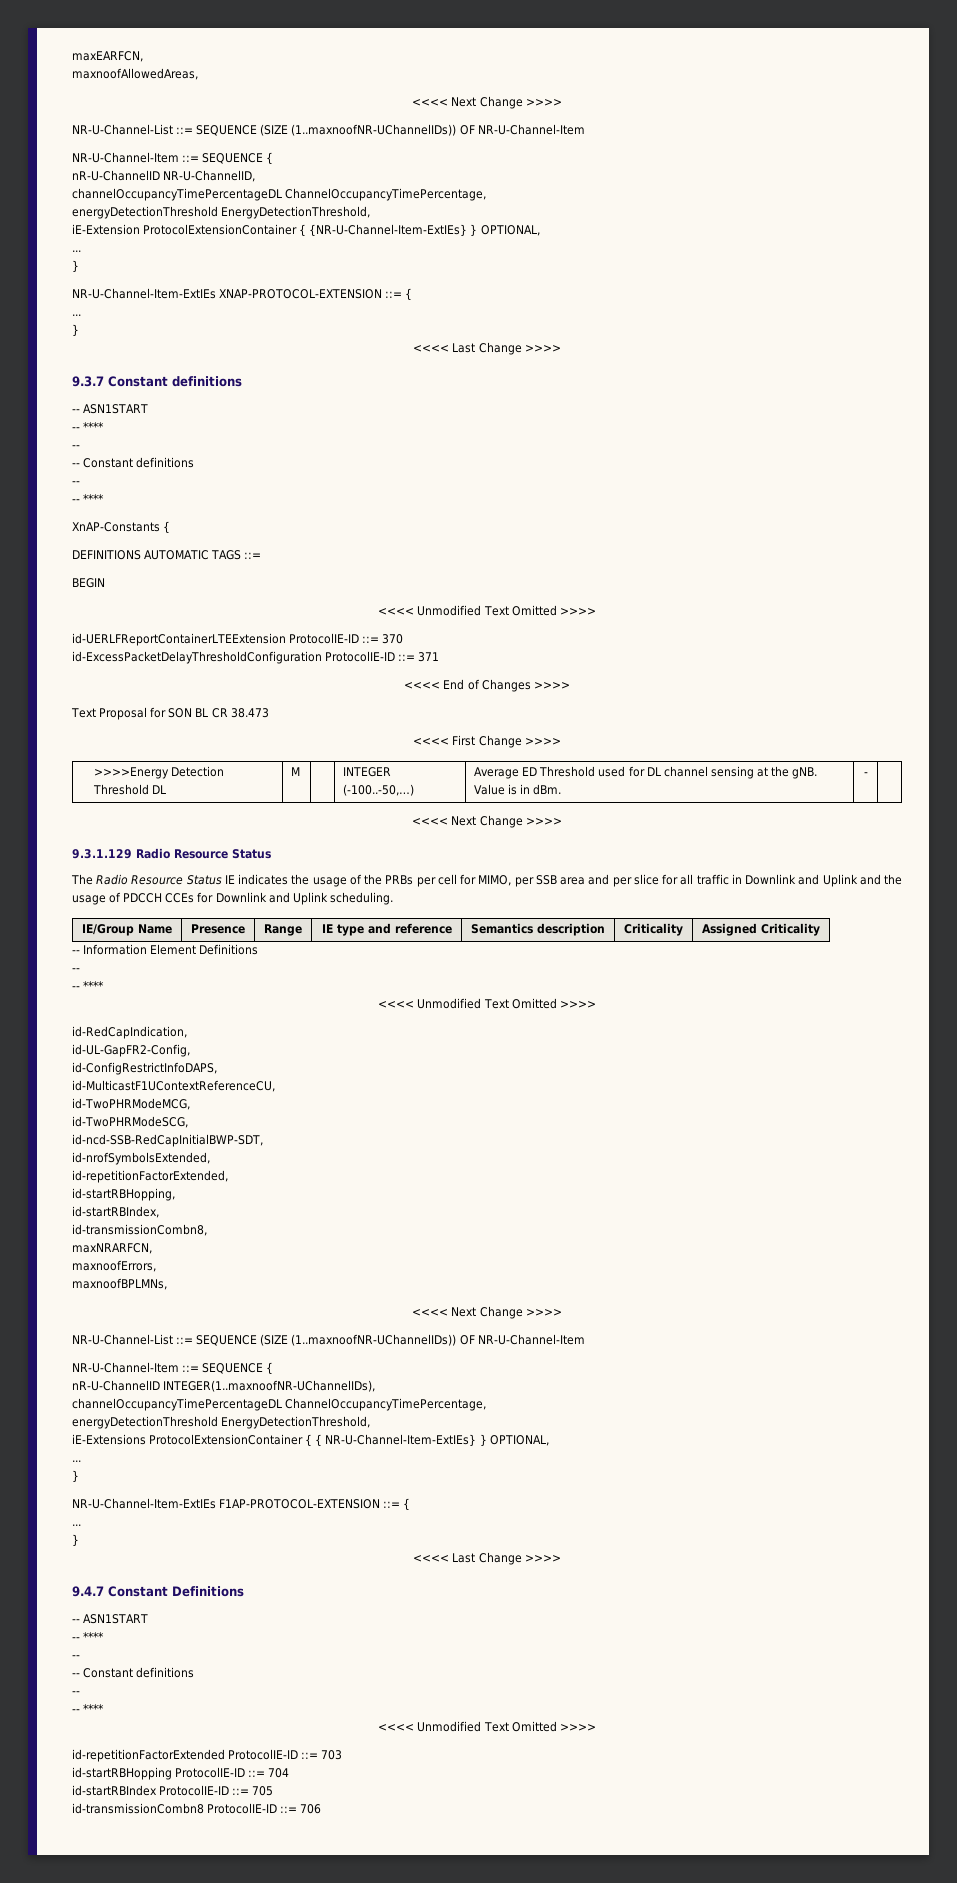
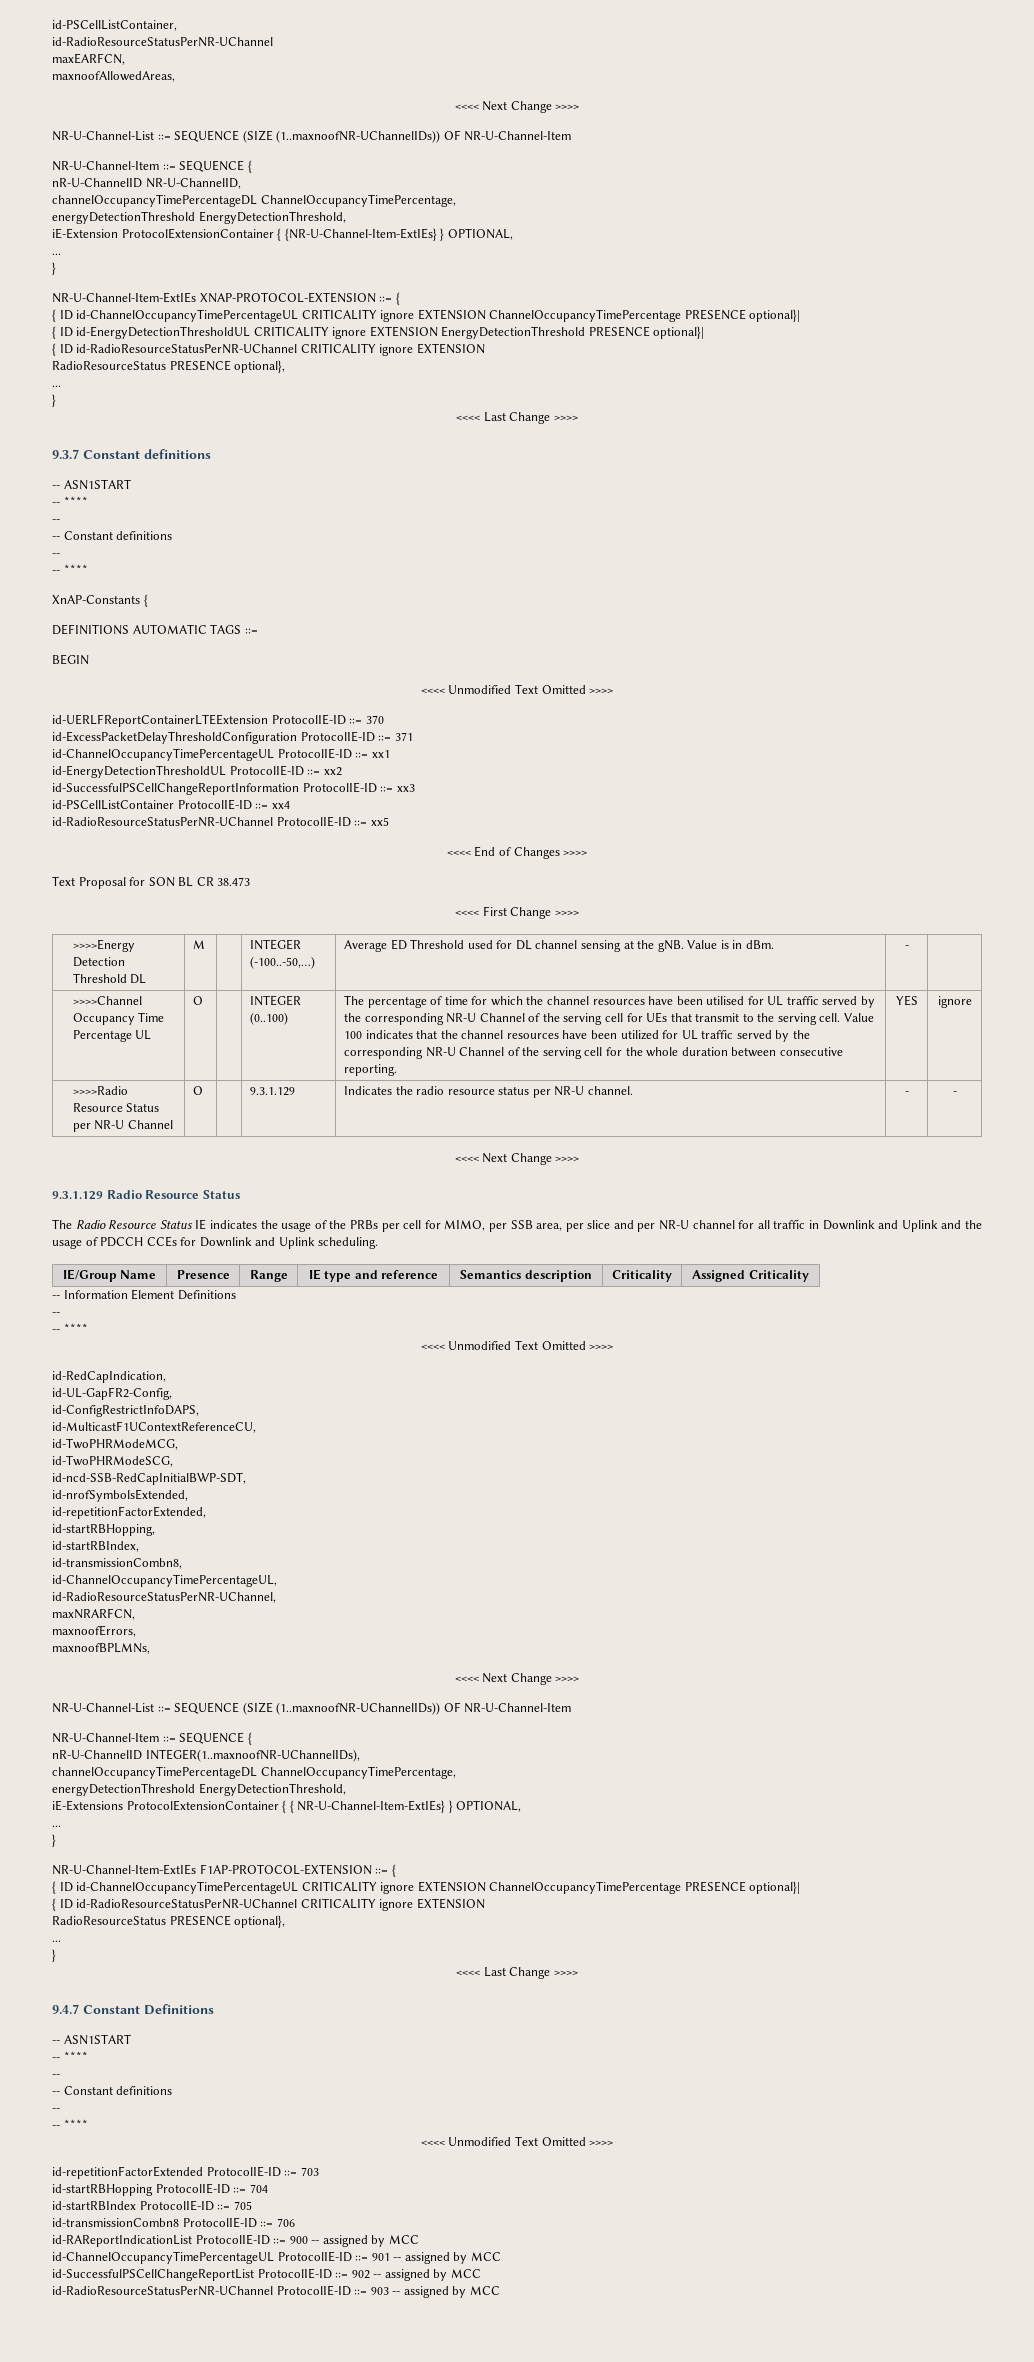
+ id-PSCellListContainer,
+ id-RadioResourceStatusPerNR-UChannel
  NR-U-Channel-Item-ExtIEs XNAP-PROTOCOL-EXTENSION ::= {
+ { ID id-ChannelOccupancyTimePercentageUL CRITICALITY ignore EXTENSION ChannelOccupancyTimePercentage PRESENCE optional}|
+ { ID id-EnergyDetectionThresholdUL CRITICALITY ignore EXTENSION EnergyDetectionThreshold PRESENCE optional}|
+ { ID id-RadioResourceStatusPerNR-UChannel CRITICALITY ignore EXTENSION
+ RadioResourceStatus PRESENCE optional},
+ id-ChannelOccupancyTimePercentageUL ProtocolIE-ID ::= xx1
+ id-EnergyDetectionThresholdUL ProtocolIE-ID ::= xx2
+ id-SuccessfulPSCellChangeReportInformation ProtocolIE-ID ::= xx3
+ id-PSCellListContainer ProtocolIE-ID ::= xx4
+ id-RadioResourceStatusPerNR-UChannel ProtocolIE-ID ::= xx5
+ >>>>Channel Occupancy Time Percentage UL | O | | INTEGER (0..100) | The percentage of time for which the channel resources have been utilised for UL traffic served by the corresponding NR-U Channel of the serving cell for UEs that transmit to the serving cell. Value 100 indicates that the channel resources have been utilized for UL traffic served by the corresponding NR-U Channel of the serving cell for the whole duration between consecutive reporting. | YES | ignore
+ >>>>Radio Resource Status per NR-U Channel | O | | 9.3.1.129 | Indicates the radio resource status per NR-U channel. | - | -
- The Radio Resource Status IE indicates the usage of the PRBs per cell for MIMO, per SSB area and per slice for all traffic in Downlink and Uplink and the usage of PDCCH CCEs for Downlink and Uplink scheduling.
+ The Radio Resource Status IE indicates the usage of the PRBs per cell for MIMO, per SSB area, per slice and per NR-U channel for all traffic in Downlink and Uplink and the usage of PDCCH CCEs for Downlink and Uplink scheduling.
+ id-ChannelOccupancyTimePercentageUL,
+ id-RadioResourceStatusPerNR-UChannel,
  NR-U-Channel-Item-ExtIEs F1AP-PROTOCOL-EXTENSION ::= {
+ { ID id-ChannelOccupancyTimePercentageUL CRITICALITY ignore EXTENSION ChannelOccupancyTimePercentage PRESENCE optional}|
+ { ID id-RadioResourceStatusPerNR-UChannel CRITICALITY ignore EXTENSION
+ RadioResourceStatus PRESENCE optional},
+ id-RAReportIndicationList ProtocolIE-ID ::= 900 -- assigned by MCC
+ id-ChannelOccupancyTimePercentageUL ProtocolIE-ID ::= 901 -- assigned by MCC
+ id-SuccessfulPSCellChangeReportList ProtocolIE-ID ::= 902 -- assigned by MCC
+ id-RadioResourceStatusPerNR-UChannel ProtocolIE-ID ::= 903 -- assigned by MCC

